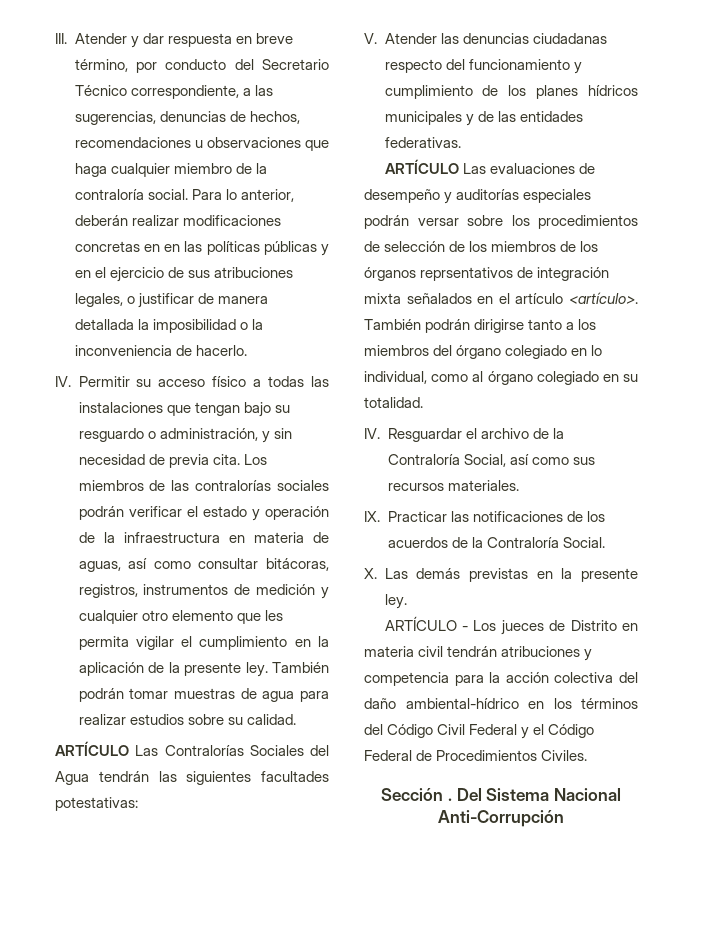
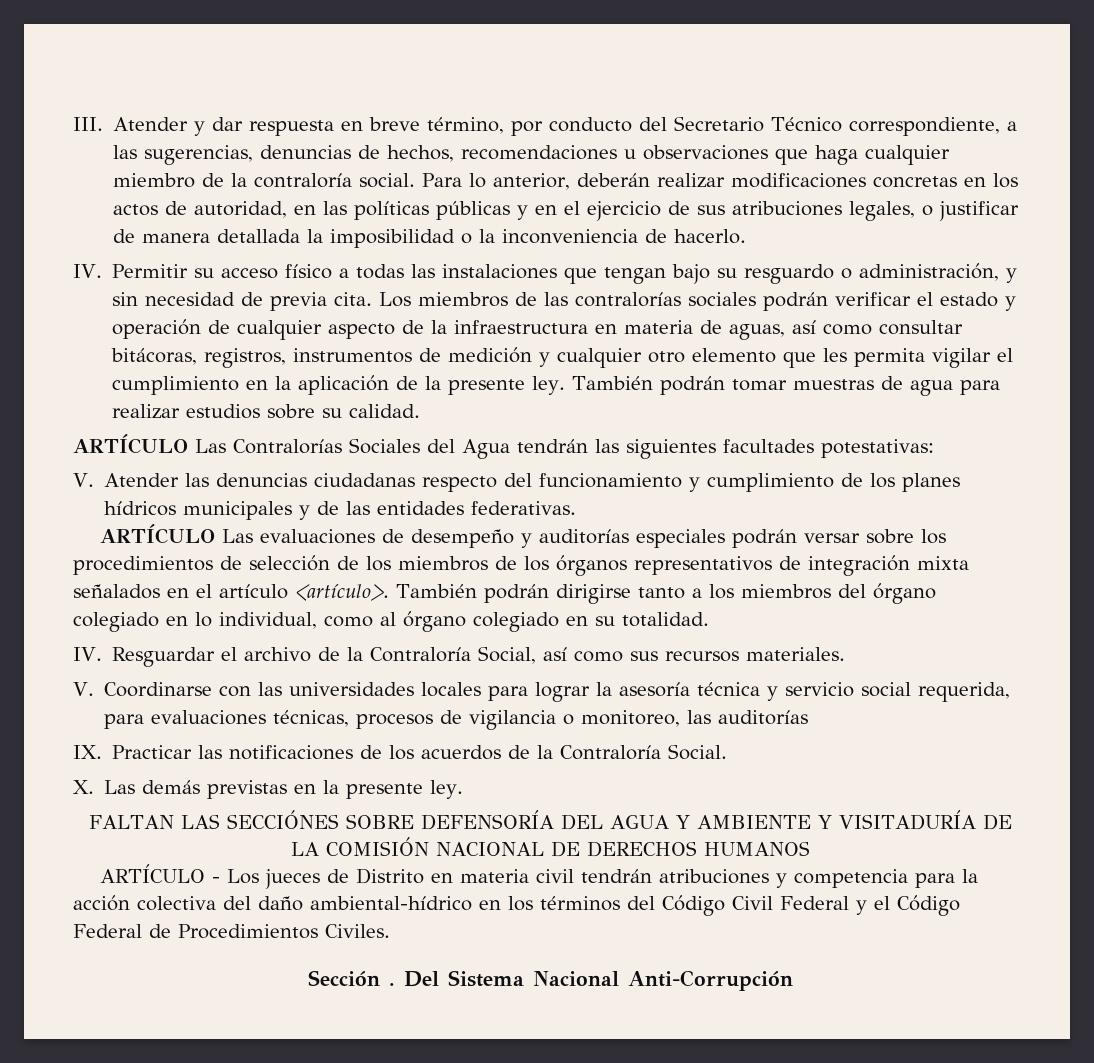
- Para lo anterior, deberán realizar modificaciones concretas en en las políticas públicas y en el ejercicio de sus atribuciones legales, o justificar de manera detallada la imposibilidad o la inconveniencia de hacerlo.
+ Para lo anterior, deberán realizar modificaciones concretas en los actos de autoridad, en las políticas públicas y en el ejercicio de sus atribuciones legales, o justificar de manera detallada la imposibilidad o la inconveniencia de hacerlo.
- Los miembros de las contralorías sociales podrán verificar el estado y operación de la infraestructura en materia de aguas, así como consultar bitácoras, registros, instrumentos de medición y cualquier otro elemento que les permita vigilar el cumplimiento en la aplicación de la presente ley.
+ Los miembros de las contralorías sociales podrán verificar el estado y operación de cualquier aspecto de la infraestructura en materia de aguas, así como consultar bitácoras, registros, instrumentos de medición y cualquier otro elemento que les permita vigilar el cumplimiento en la aplicación de la presente ley.
- ARTÍCULO Las evaluaciones de desempeño y auditorías especiales podrán versar sobre los procedimientos de selección de los miembros de los órganos reprsentativos de integración mixta señalados en el artículo <artículo>.
+ ARTÍCULO Las evaluaciones de desempeño y auditorías especiales podrán versar sobre los procedimientos de selección de los miembros de los órganos representativos de integración mixta señalados en el artículo <artículo>.
+ V. Coordinarse con las universidades locales para lograr la asesoría técnica y servicio social requerida, para evaluaciones técnicas, procesos de vigilancia o monitoreo, las auditorías
+ FALTAN LAS SECCIÓNES SOBRE DEFENSORÍA DEL AGUA Y AMBIENTE Y VISITADURÍA DE LA COMISIÓN NACIONAL DE DERECHOS HUMANOS

